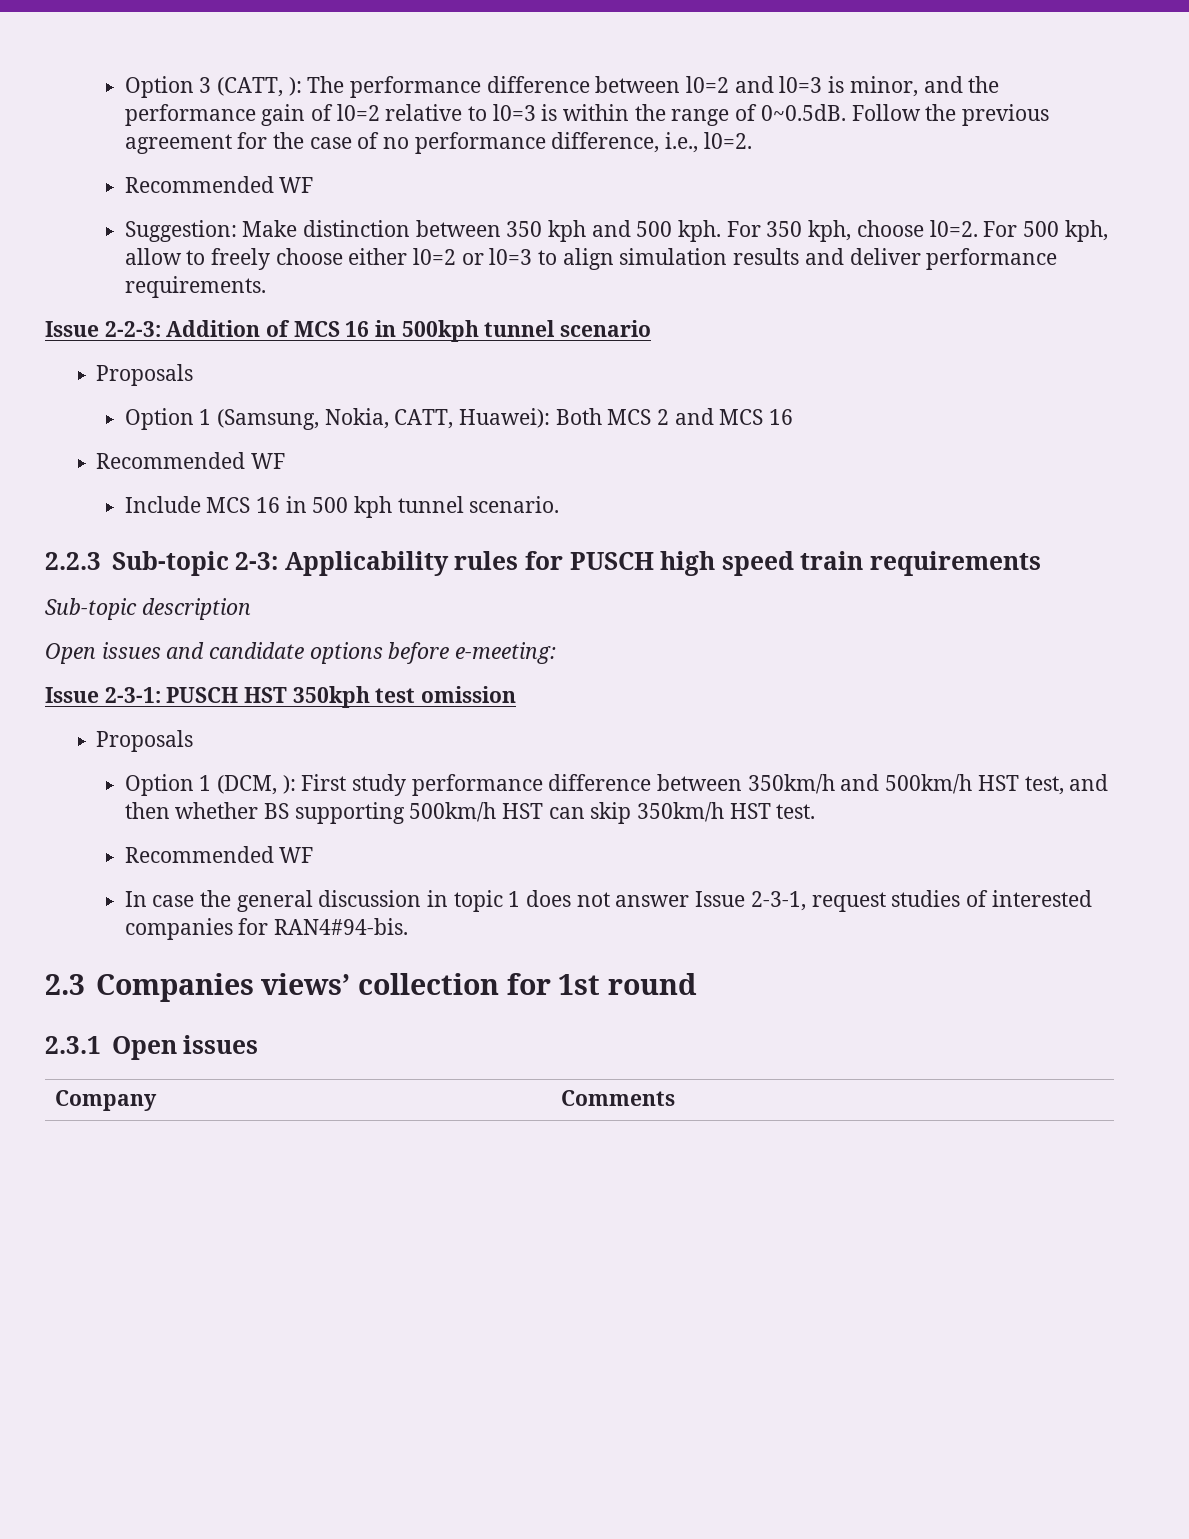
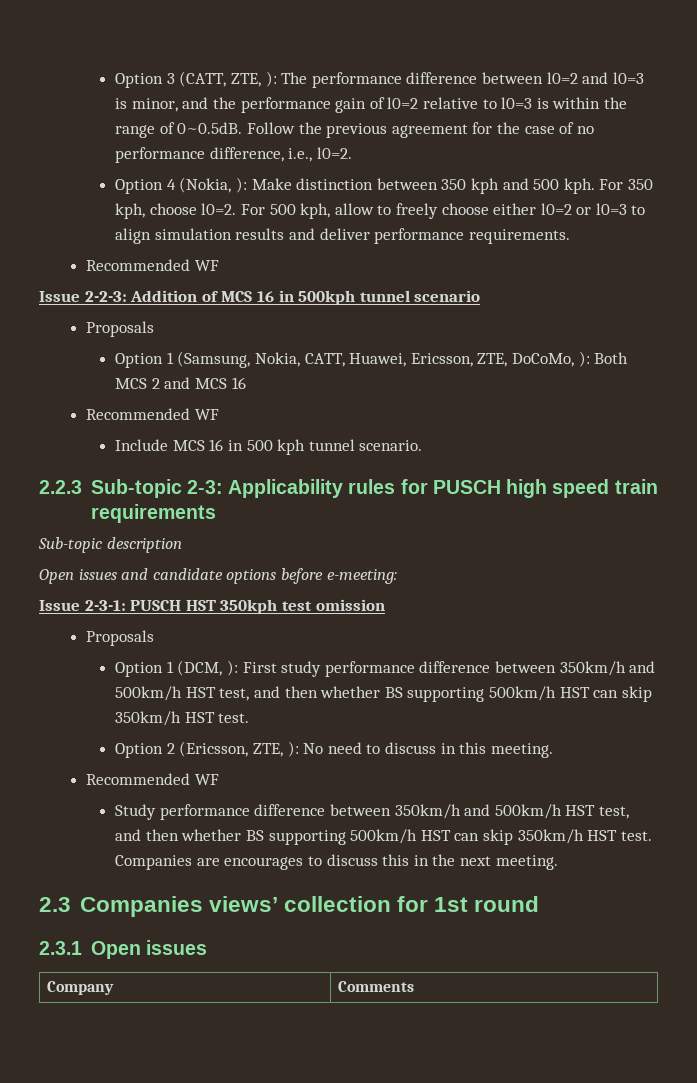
- Option 3 (CATT, ): The performance difference between l0=2 and l0=3 is minor, and the performance gain of l0=2 relative to l0=3 is within the range of 0~0.5dB. Follow the previous agreement for the case of no performance difference, i.e., l0=2.
- Recommended WF
- Suggestion: Make distinction between 350 kph and 500 kph.
+ Option 3 (CATT, ZTE, ): The performance difference between l0=2 and l0=3 is minor, and the performance gain of l0=2 relative to l0=3 is within the range of 0~0.5dB. Follow the previous agreement for the case of no performance difference, i.e., l0=2.
+ Option 4 (Nokia, ): Make distinction between 350 kph and 500 kph.
  For 500 kph, allow to freely choose either l0=2 or l0=3 to align simulation results and deliver performance requirements.
+ Recommended WF
- Option 1 (Samsung, Nokia, CATT, Huawei): Both MCS 2 and MCS 16
+ Option 1 (Samsung, Nokia, CATT, Huawei, Ericsson, ZTE, DoCoMo, ): Both MCS 2 and MCS 16
  Option 1 (DCM, ): First study performance difference between 350km/h and 500km/h HST test, and then whether BS supporting 500km/h HST can skip 350km/h HST test.
+ Option 2 (Ericsson, ZTE, ): No need to discuss in this meeting.
  Recommended WF
- In case the general discussion in topic 1 does not answer Issue 2-3-1, request studies of interested companies for RAN4#94-bis.
+ Study performance difference between 350km/h and 500km/h HST test, and then whether BS supporting 500km/h HST can skip 350km/h HST test. Companies are encourages to discuss this in the next meeting.

